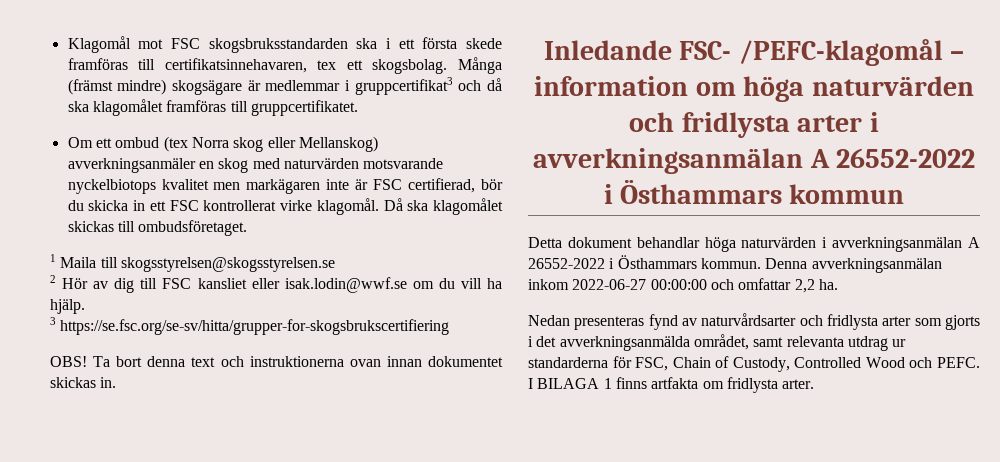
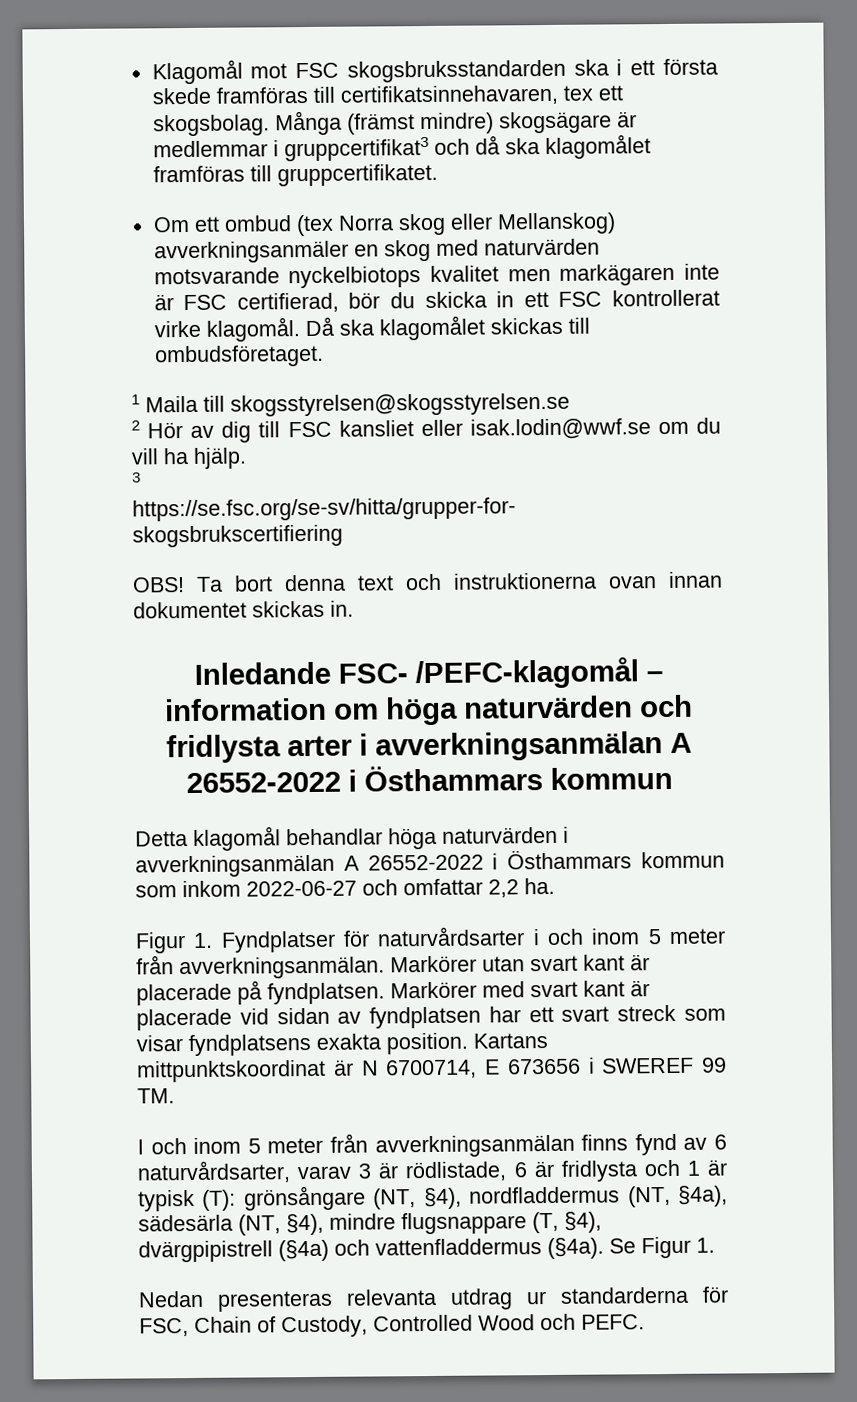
- Detta dokument behandlar höga naturvärden i avverkningsanmälan A 26552-2022 i Östhammars kommun. Denna avverkningsanmälan inkom 2022-06-27 00:00:00 och omfattar 2,2 ha.
+ Detta klagomål behandlar höga naturvärden i avverkningsanmälan A 26552-2022 i Östhammars kommun som inkom 2022-06-27 och omfattar 2,2 ha.
- Nedan presenteras fynd av naturvårdsarter och fridlysta arter som gjorts i det avverkningsanmälda området, samt relevanta utdrag ur standarderna för FSC, Chain of Custody, Controlled Wood och PEFC. I BILAGA 1 finns artfakta om fridlysta arter.
+ Figur 1. Fyndplatser för naturvårdsarter i och inom 5 meter från avverkningsanmälan. Markörer utan svart kant är placerade på fyndplatsen. Markörer med svart kant är placerade vid sidan av fyndplatsen har ett svart streck som visar fyndplatsens exakta position. Kartans mittpunktskoordinat är N 6700714, E 673656 i SWEREF 99 TM.
+ I och inom 5 meter från avverkningsanmälan finns fynd av 6 naturvårdsarter, varav 3 är rödlistade, 6 är fridlysta och 1 är typisk (T): grönsångare (NT, §4), nordfladdermus (NT, §4a), sädesärla (NT, §4), mindre flugsnappare (T, §4), dvärgpipistrell (§4a) och vattenfladdermus (§4a). Se Figur 1.
+ Nedan presenteras relevanta utdrag ur standarderna för FSC, Chain of Custody, Controlled Wood och PEFC.

